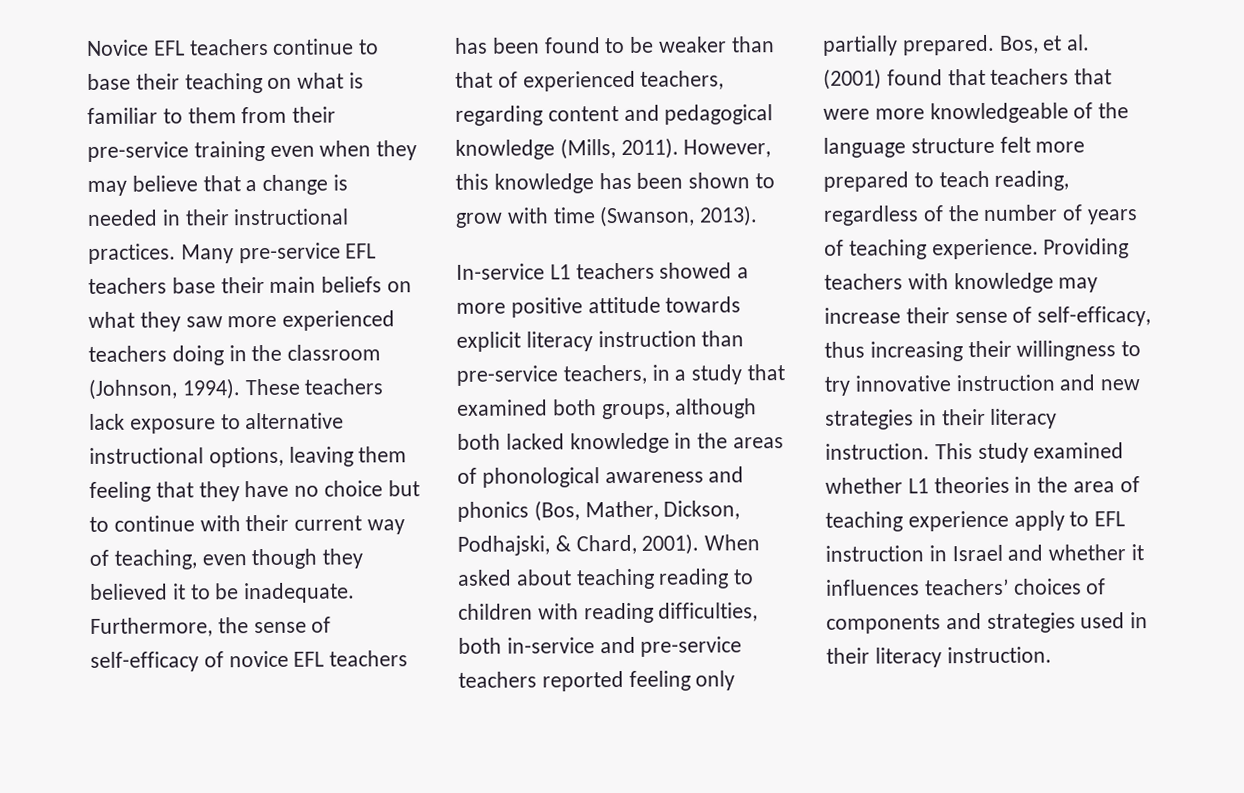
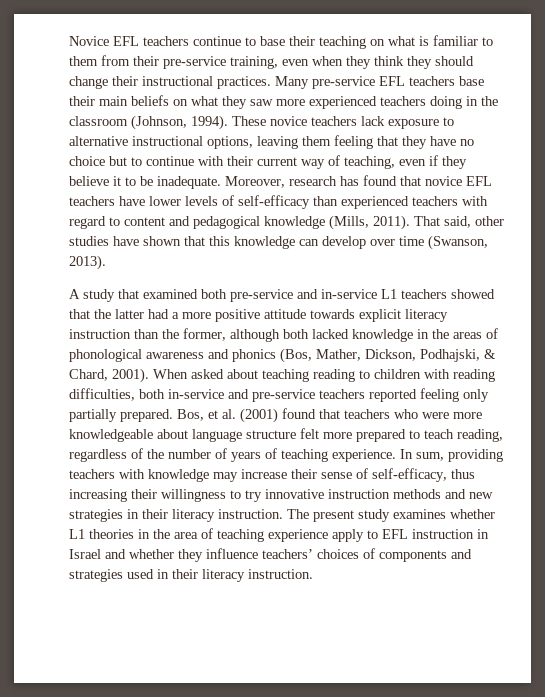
- Novice EFL teachers continue to base their teaching on what is familiar to them from their pre-service training even when they may believe that a change is needed in their instructional practices.
+ Novice EFL teachers continue to base their teaching on what is familiar to them from their pre-service training, even when they think they should change their instructional practices.
- These teachers lack exposure to alternative instructional options, leaving them feeling that they have no choice but to continue with their current way of teaching, even though they believed it to be inadequate.
+ These novice teachers lack exposure to alternative instructional options, leaving them feeling that they have no choice but to continue with their current way of teaching, even if they believe it to be inadequate.
- Furthermore, the sense of self-efficacy of novice EFL teachers has been found to be weaker than that of experienced teachers, regarding content and pedagogical knowledge (Mills, 2011).
+ Moreover, research has found that novice EFL teachers have lower levels of self-efficacy than experienced teachers with regard to content and pedagogical knowledge (Mills, 2011).
- However, this knowledge has been shown to grow with time (Swanson, 2013).
- In-service L1 teachers showed a more positive attitude towards explicit literacy instruction than pre-service teachers, in a study that examined both groups, although both lacked knowledge in the areas of phonological awareness and phonics (Bos, Mather, Dickson, Podhajski, & Chard, 2001).
+ That said, other studies have shown that this knowledge can develop over time (Swanson, 2013).
+ A study that examined both pre-service and in-service L1 teachers showed that the latter had a more positive attitude towards explicit literacy instruction than the former, although both lacked knowledge in the areas of phonological awareness and phonics (Bos, Mather, Dickson, Podhajski, & Chard, 2001).
- Bos, et al. (2001) found that teachers that were more knowledgeable of the language structure felt more prepared to teach reading, regardless of the number of years of teaching experience.
+ Bos, et al. (2001) found that teachers who were more knowledgeable about language structure felt more prepared to teach reading, regardless of the number of years of teaching experience.
- Providing teachers with knowledge may increase their sense of self-efficacy, thus increasing their willingness to try innovative instruction and new strategies in their literacy instruction.
+ In sum, providing teachers with knowledge may increase their sense of self-efficacy, thus increasing their willingness to try innovative instruction methods and new strategies in their literacy instruction.
- This study examined whether L1 theories in the area of teaching experience apply to EFL instruction in Israel and whether it influences teachers’ choices of components and strategies used in their literacy instruction.
+ The present study examines whether L1 theories in the area of teaching experience apply to EFL instruction in Israel and whether they influence teachers’ choices of components and strategies used in their literacy instruction.

